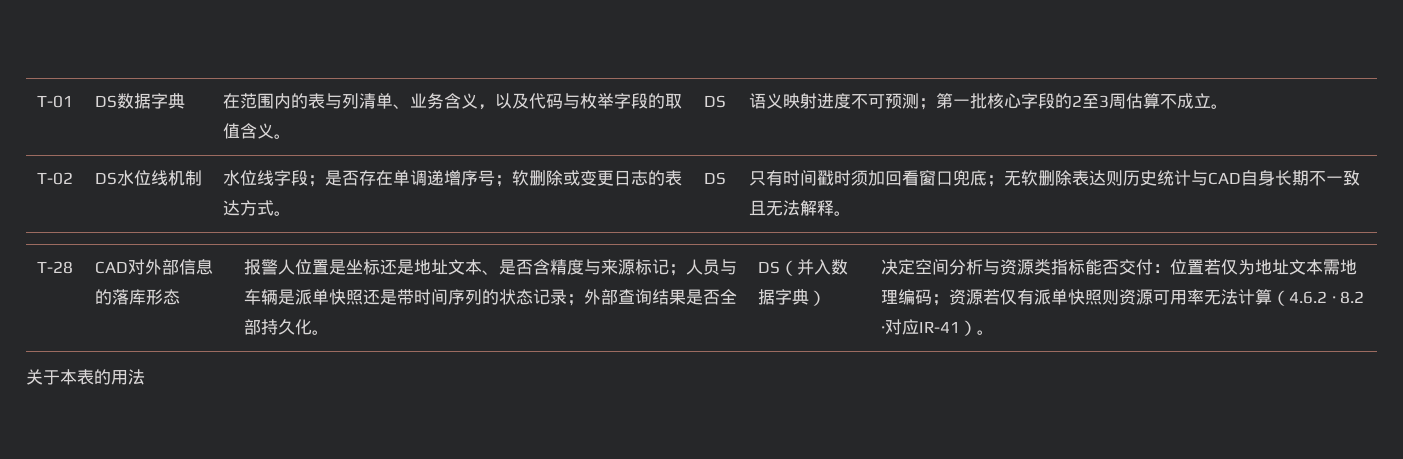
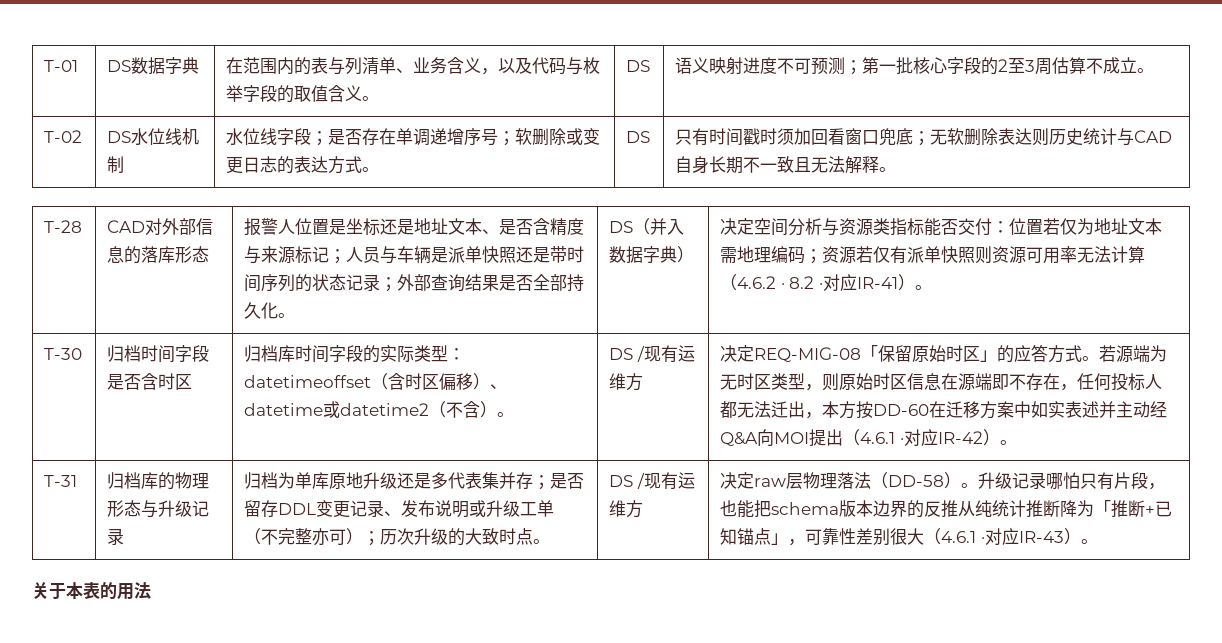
+ T-30 | 归档时间字段是否含时区 | 归档库时间字段的实际类型：datetimeoffset（含时区偏移）、datetime或datetime2（不含）。 | DS /现有运维方 | 决定REQ-MIG-08「保留原始时区」的应答方式。若源端为无时区类型，则原始时区信息在源端即不存在，任何投标人都无法迁出，本方按DD-60在迁移方案中如实表述并主动经Q&A向MOI提出（4.6.1 ·对应IR-42）。
+ T-31 | 归档库的物理形态与升级记录 | 归档为单库原地升级还是多代表集并存；是否留存DDL变更记录、发布说明或升级工单（不完整亦可）；历次升级的大致时点。 | DS /现有运维方 | 决定raw层物理落法（DD-58）。升级记录哪怕只有片段，也能把schema版本边界的反推从纯统计推断降为「推断+已知锚点」，可靠性差别很大（4.6.1 ·对应IR-43）。

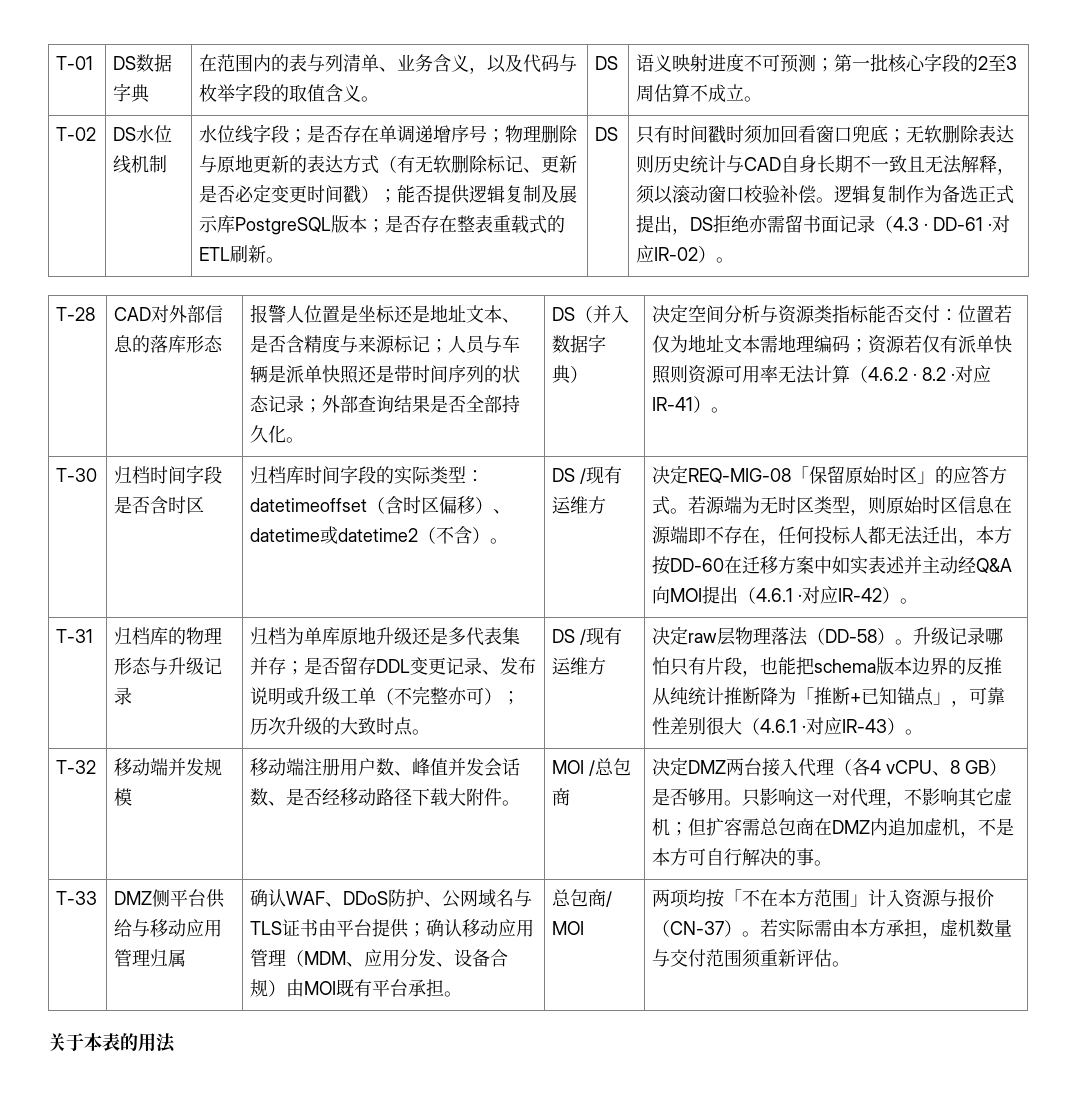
- 水位线字段；是否存在单调递增序号；软删除或变更日志的表达方式。
+ 水位线字段；是否存在单调递增序号；物理删除与原地更新的表达方式（有无软删除标记、更新是否必定变更时间戳）；能否提供逻辑复制及展示库PostgreSQL版本；是否存在整表重载式的ETL刷新。
- 只有时间戳时须加回看窗口兜底；无软删除表达则历史统计与CAD自身长期不一致且无法解释。
+ 只有时间戳时须加回看窗口兜底；无软删除表达则历史统计与CAD自身长期不一致且无法解释，须以滚动窗口校验补偿。逻辑复制作为备选正式提出，DS拒绝亦需留书面记录（4.3 · DD-61 ·对应IR-02）。
+ T-32 | 移动端并发规模 | 移动端注册用户数、峰值并发会话数、是否经移动路径下载大附件。 | MOI /总包商 | 决定DMZ两台接入代理（各4 vCPU、8 GB）是否够用。只影响这一对代理，不影响其它虚机；但扩容需总包商在DMZ内追加虚机，不是本方可自行解决的事。
+ T-33 | DMZ侧平台供给与移动应用管理归属 | 确认WAF、DDoS防护、公网域名与TLS证书由平台提供；确认移动应用管理（MDM、应用分发、设备合规）由MOI既有平台承担。 | 总包商/ MOI | 两项均按「不在本方范围」计入资源与报价（CN-37）。若实际需由本方承担，虚机数量与交付范围须重新评估。

